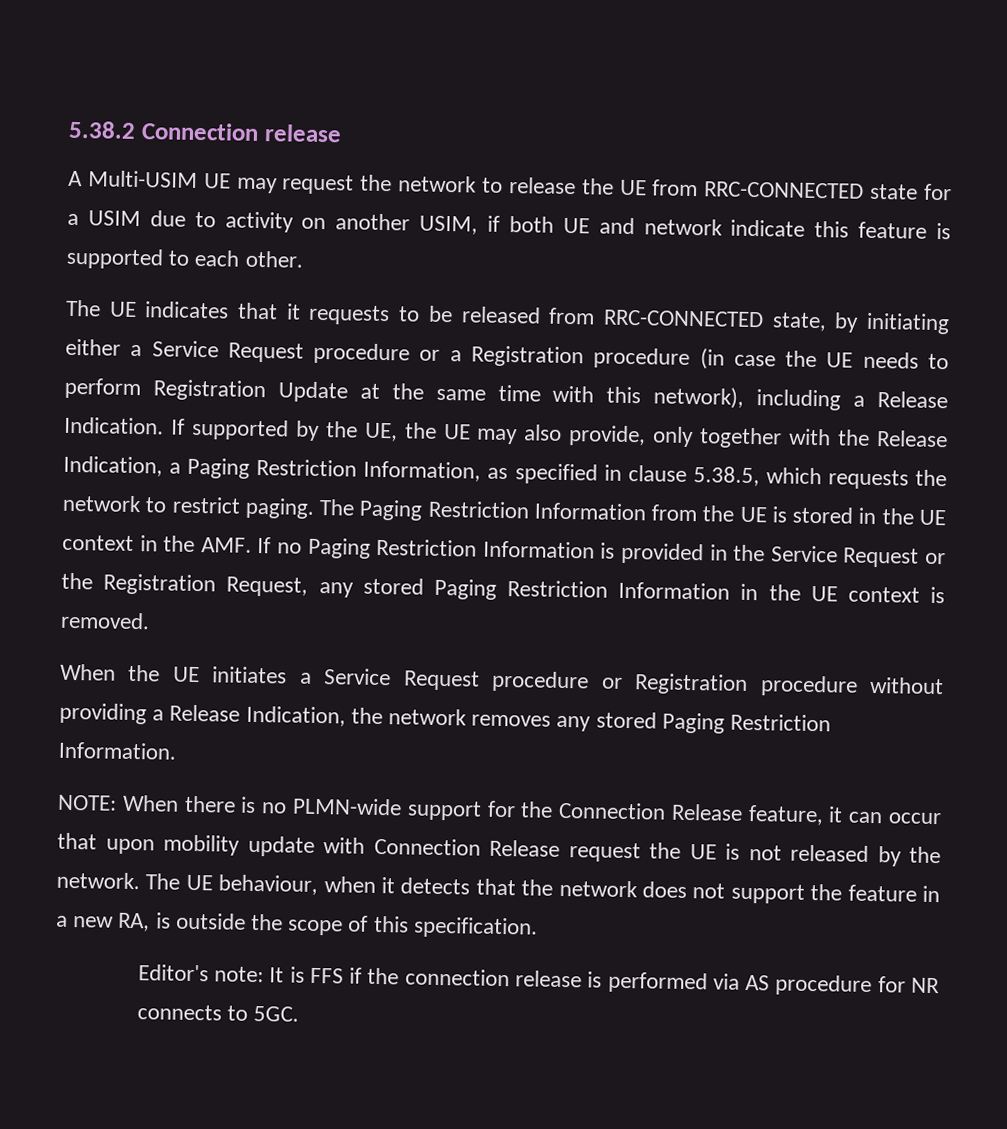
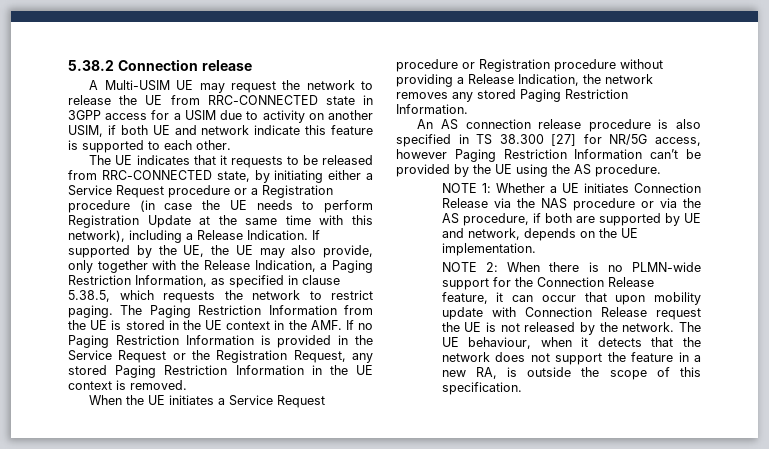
- A Multi-USIM UE may request the network to release the UE from RRC-CONNECTED state for a USIM due to activity on another USIM, if both UE and network indicate this feature is supported to each other.
+ A Multi-USIM UE may request the network to release the UE from RRC-CONNECTED state in 3GPP access for a USIM due to activity on another USIM, if both UE and network indicate this feature is supported to each other.
- NOTE: When there is no PLMN-wide support for the Connection Release feature, it can occur that upon mobility update with Connection Release request the UE is not released by the network.
+ An AS connection release procedure is also specified in TS 38.300 [27] for NR/5G access, however Paging Restriction Information can’t be provided by the UE using the AS procedure.
+ NOTE 1: Whether a UE initiates Connection Release via the NAS procedure or via the AS procedure, if both are supported by UE and network, depends on the UE implementation.
+ NOTE 2: When there is no PLMN-wide support for the Connection Release feature, it can occur that upon mobility update with Connection Release request the UE is not released by the network.
- Editor's note: It is FFS if the connection release is performed via AS procedure for NR connects to 5GC.

